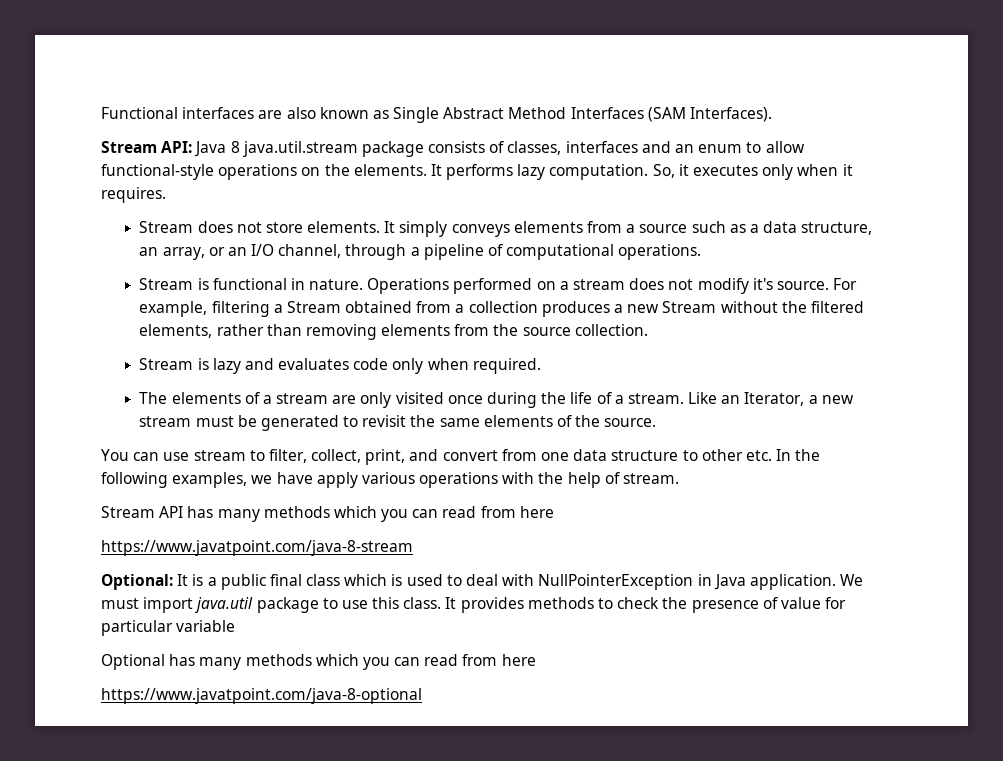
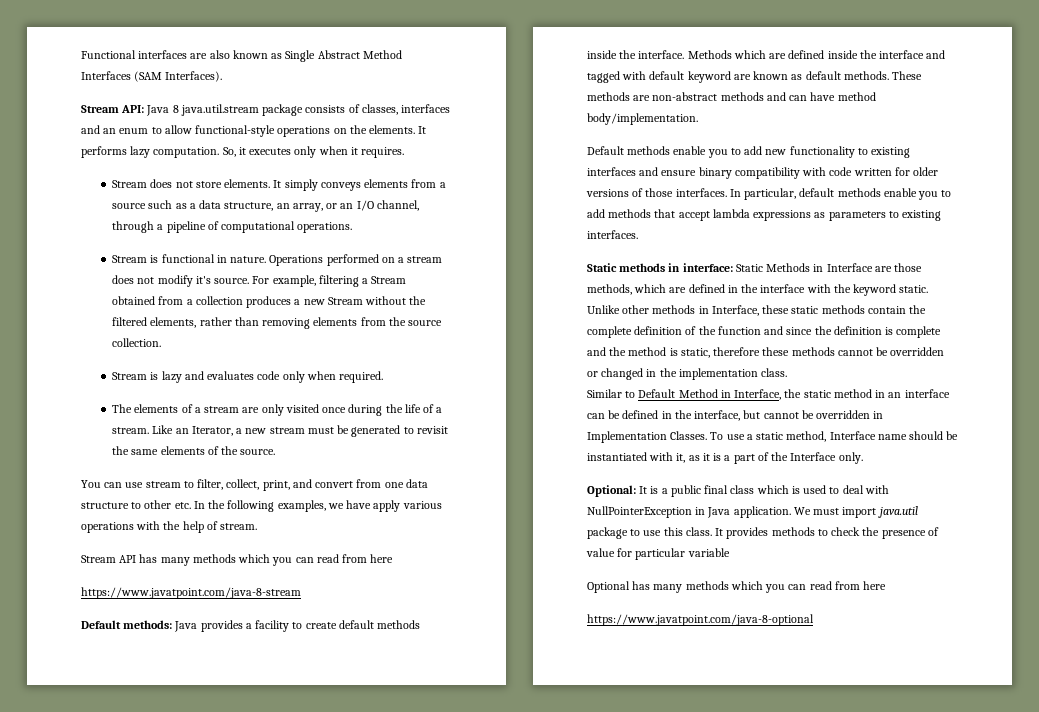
+ Default methods: Java provides a facility to create default methods inside the interface. Methods which are defined inside the interface and tagged with default keyword are known as default methods. These methods are non-abstract methods and can have method body/implementation.
+ Default methods enable you to add new functionality to existing interfaces and ensure binary compatibility with code written for older versions of those interfaces. In particular, default methods enable you to add methods that accept lambda expressions as parameters to existing interfaces.
+ Static methods in interface: Static Methods in Interface are those methods, which are defined in the interface with the keyword static. Unlike other methods in Interface, these static methods contain the complete definition of the function and since the definition is complete and the method is static, therefore these methods cannot be overridden or changed in the implementation class.
+ Similar to Default Method in Interface, the static method in an interface can be defined in the interface, but cannot be overridden in Implementation Classes. To use a static method, Interface name should be instantiated with it, as it is a part of the Interface only.

